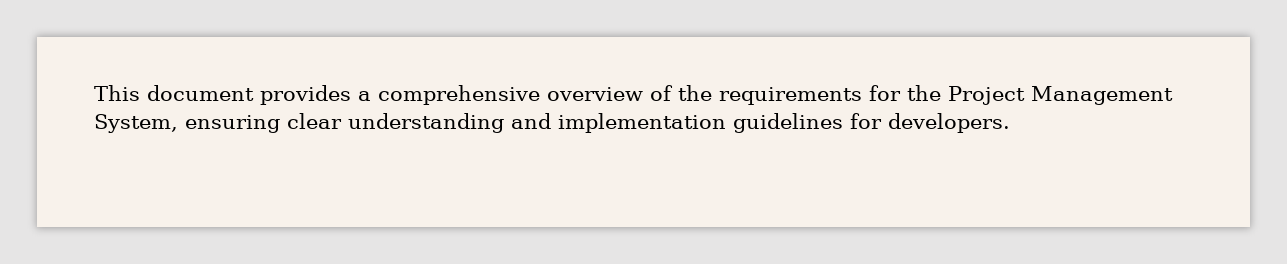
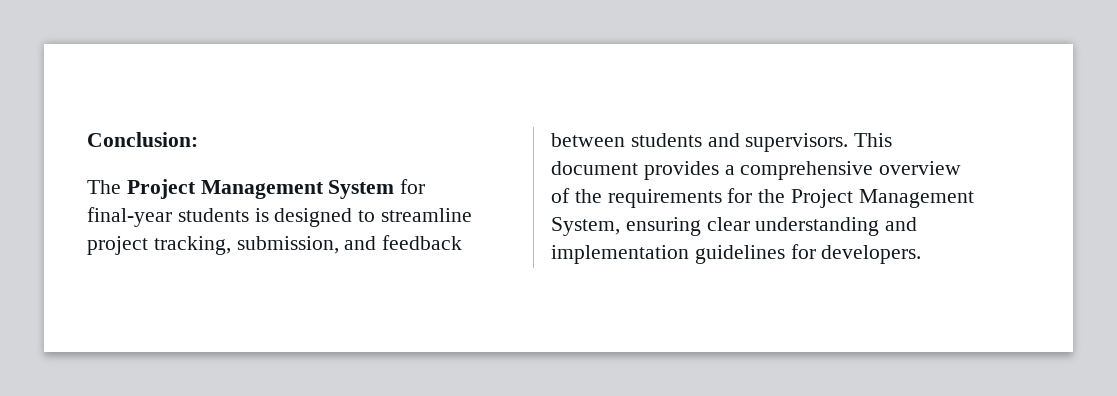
+ Conclusion:
+ The Project Management System for final-year students is designed to streamline project tracking, submission, and feedback between students and supervisors.

